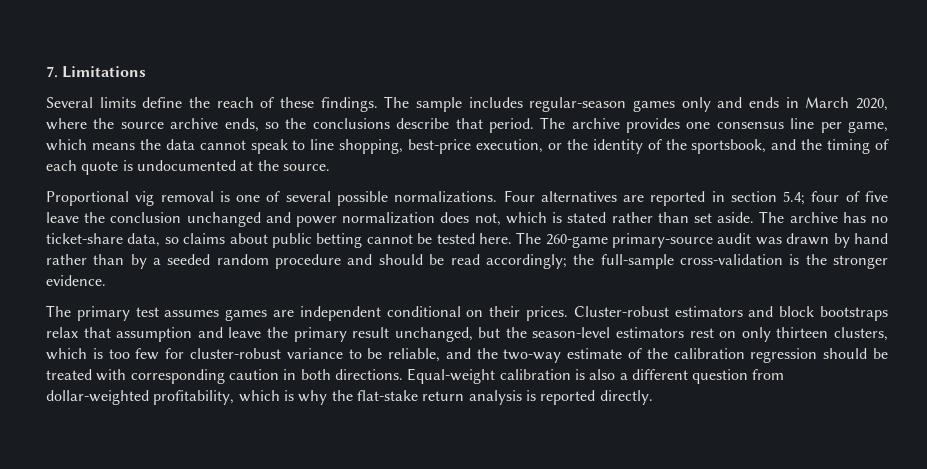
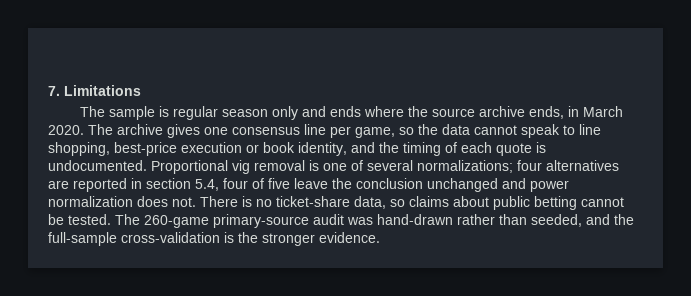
- Several limits define the reach of these findings. The sample includes regular-season games only and ends in March 2020, where the source archive ends, so the conclusions describe that period. The archive provides one consensus line per game, which means the data cannot speak to line shopping, best-price execution, or the identity of the sportsbook, and the timing of each quote is undocumented at the source.
- Proportional vig removal is one of several possible normalizations. Four alternatives are reported in section 5.4; four of five leave the conclusion unchanged and power normalization does not, which is stated rather than set aside. The archive has no ticket-share data, so claims about public betting cannot be tested here.
+ The sample is regular season only and ends where the source archive ends, in March 2020. The archive gives one consensus line per game, so the data cannot speak to line shopping, best-price execution or book identity, and the timing of each quote is undocumented. Proportional vig removal is one of several normalizations; four alternatives are reported in section 5.4, four of five leave the conclusion unchanged and power normalization does not. There is no ticket-share data, so claims about public betting cannot be tested.
- The 260-game primary-source audit was drawn by hand rather than by a seeded random procedure and should be read accordingly; the full-sample cross-validation is the stronger evidence.
+ The 260-game primary-source audit was hand-drawn rather than seeded, and the full-sample cross-validation is the stronger evidence.
- The primary test assumes games are independent conditional on their prices. Cluster-robust estimators and block bootstraps relax that assumption and leave the primary result unchanged, but the season-level estimators rest on only thirteen clusters, which is too few for cluster-robust variance to be reliable, and the two-way estimate of the calibration regression should be treated with corresponding caution in both directions. Equal-weight calibration is also a different question from dollar-weighted profitability, which is why the flat-stake return analysis is reported directly.

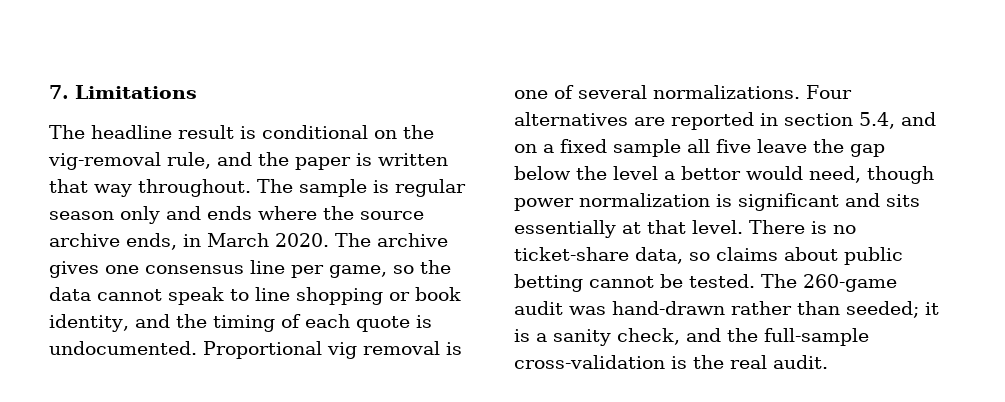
- The sample is regular season only and ends where the source archive ends, in March 2020.
+ The headline result is conditional on the vig-removal rule, and the paper is written that way throughout. The sample is regular season only and ends where the source archive ends, in March 2020.
- The archive gives one consensus line per game, so the data cannot speak to line shopping, best-price execution or book identity, and the timing of each quote is undocumented.
+ The archive gives one consensus line per game, so the data cannot speak to line shopping or book identity, and the timing of each quote is undocumented.
- Proportional vig removal is one of several normalizations; four alternatives are reported in section 5.4, four of five leave the conclusion unchanged and power normalization does not.
+ Proportional vig removal is one of several normalizations. Four alternatives are reported in section 5.4, and on a fixed sample all five leave the gap below the level a bettor would need, though power normalization is significant and sits essentially at that level.
- The 260-game primary-source audit was hand-drawn rather than seeded, and the full-sample cross-validation is the stronger evidence.
+ The 260-game audit was hand-drawn rather than seeded; it is a sanity check, and the full-sample cross-validation is the real audit.

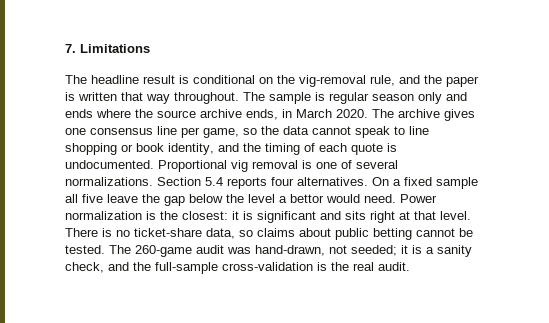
- Four alternatives are reported in section 5.4, and on a fixed sample all five leave the gap below the level a bettor would need, though power normalization is significant and sits essentially at that level.
+ Section 5.4 reports four alternatives. On a fixed sample all five leave the gap below the level a bettor would need. Power normalization is the closest: it is significant and sits right at that level.
- The 260-game audit was hand-drawn rather than seeded; it is a sanity check, and the full-sample cross-validation is the real audit.
+ The 260-game audit was hand-drawn, not seeded; it is a sanity check, and the full-sample cross-validation is the real audit.

